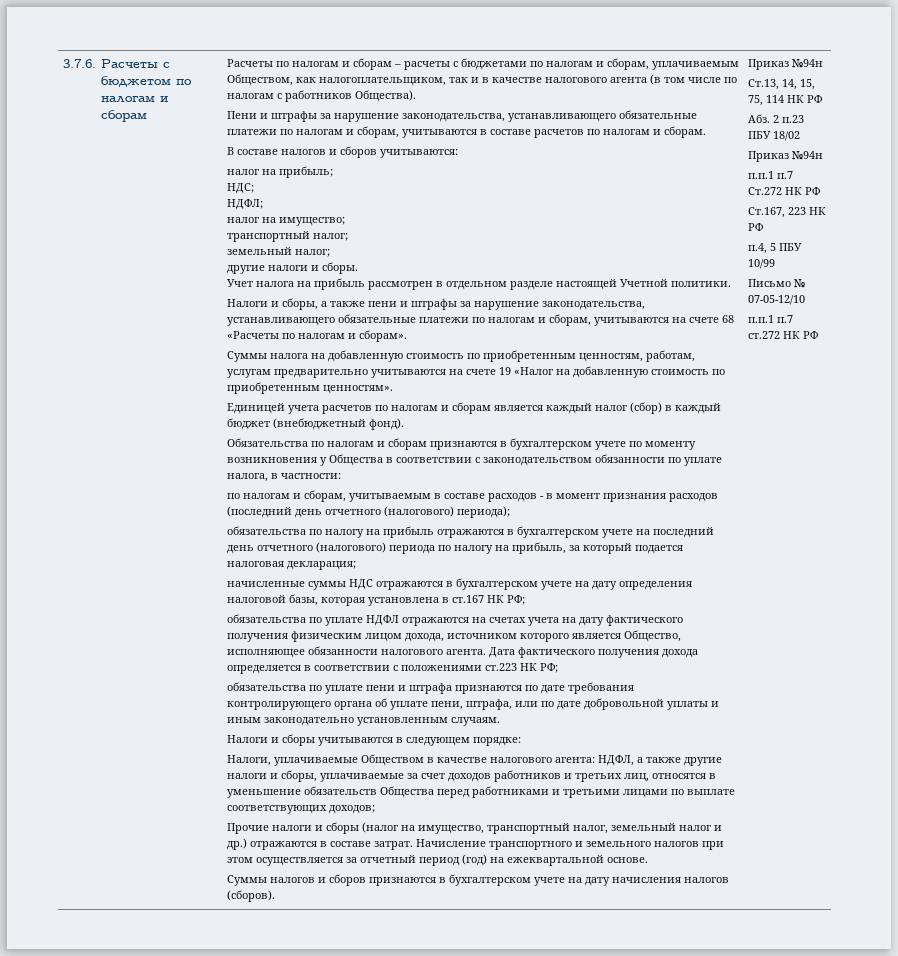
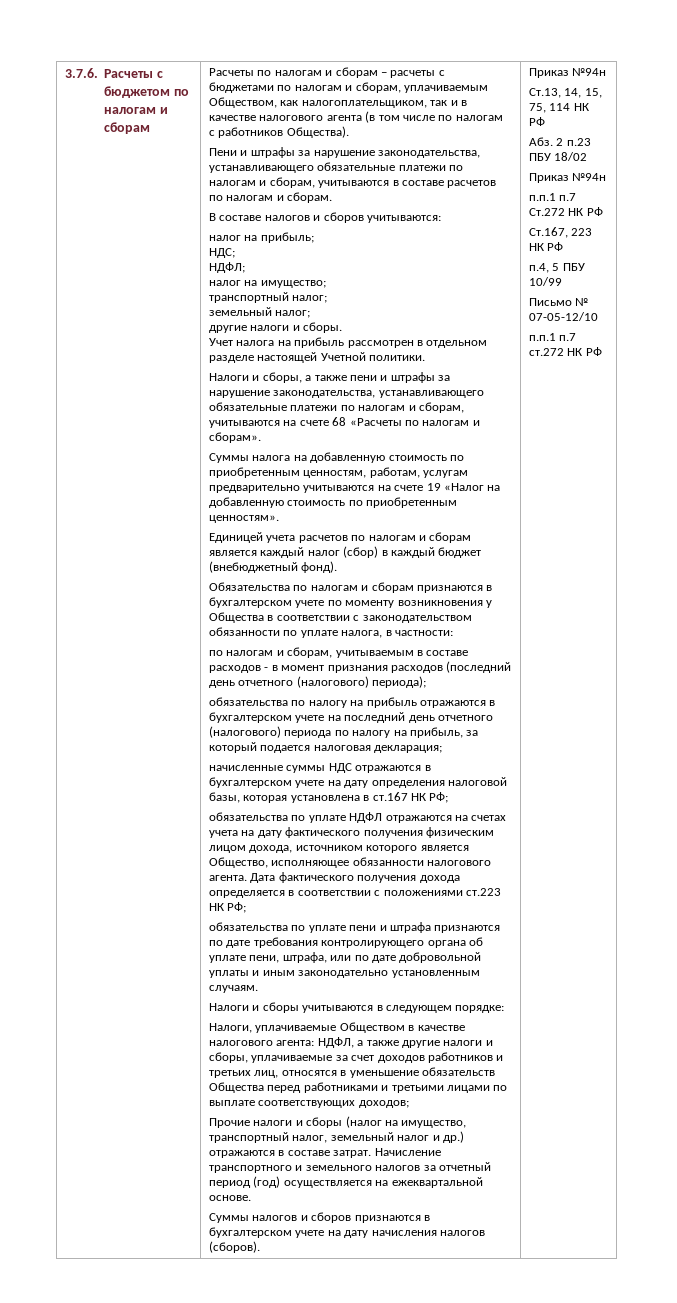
- Начисление транспортного и земельного налогов при этом осуществляется за отчетный период (год) на ежеквартальной основе.
+ Начисление транспортного и земельного налогов за отчетный период (год) осуществляется на ежеквартальной основе.

